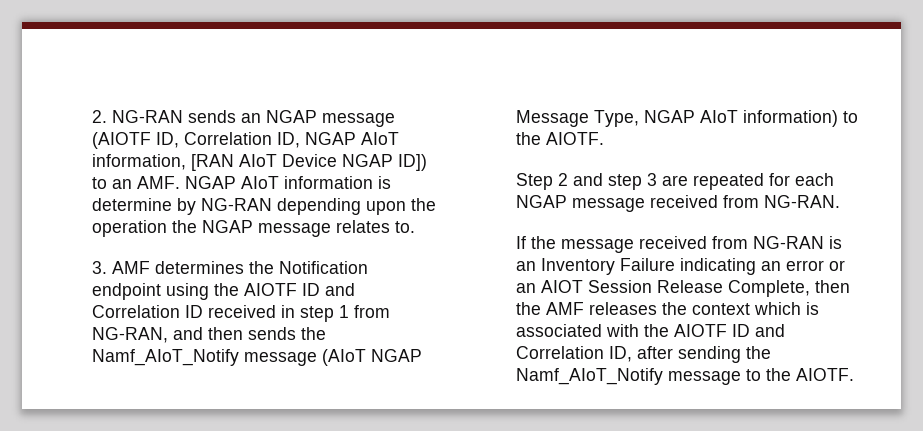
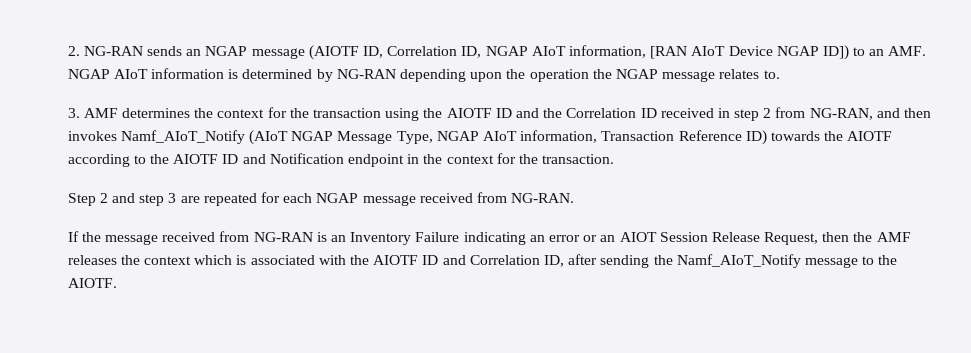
- 2. NG-RAN sends an NGAP message (AIOTF ID, Correlation ID, NGAP AIoT information, [RAN AIoT Device NGAP ID]) to an AMF. NGAP AIoT information is determine by NG-RAN depending upon the operation the NGAP message relates to.
+ 2. NG-RAN sends an NGAP message (AIOTF ID, Correlation ID, NGAP AIoT information, [RAN AIoT Device NGAP ID]) to an AMF. NGAP AIoT information is determined by NG-RAN depending upon the operation the NGAP message relates to.
- 3. AMF determines the Notification endpoint using the AIOTF ID and Correlation ID received in step 1 from NG-RAN, and then sends the Namf_AIoT_Notify message (AIoT NGAP Message Type, NGAP AIoT information) to the AIOTF.
+ 3. AMF determines the context for the transaction using the AIOTF ID and the Correlation ID received in step 2 from NG-RAN, and then invokes Namf_AIoT_Notify (AIoT NGAP Message Type, NGAP AIoT information, Transaction Reference ID) towards the AIOTF according to the AIOTF ID and Notification endpoint in the context for the transaction.
- If the message received from NG-RAN is an Inventory Failure indicating an error or an AIOT Session Release Complete, then the AMF releases the context which is associated with the AIOTF ID and Correlation ID, after sending the Namf_AIoT_Notify message to the AIOTF.
+ If the message received from NG-RAN is an Inventory Failure indicating an error or an AIOT Session Release Request, then the AMF releases the context which is associated with the AIOTF ID and Correlation ID, after sending the Namf_AIoT_Notify message to the AIOTF.

